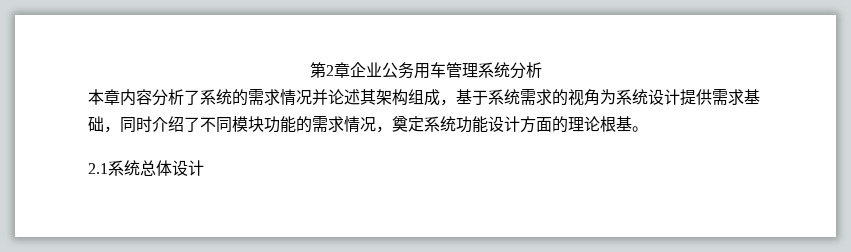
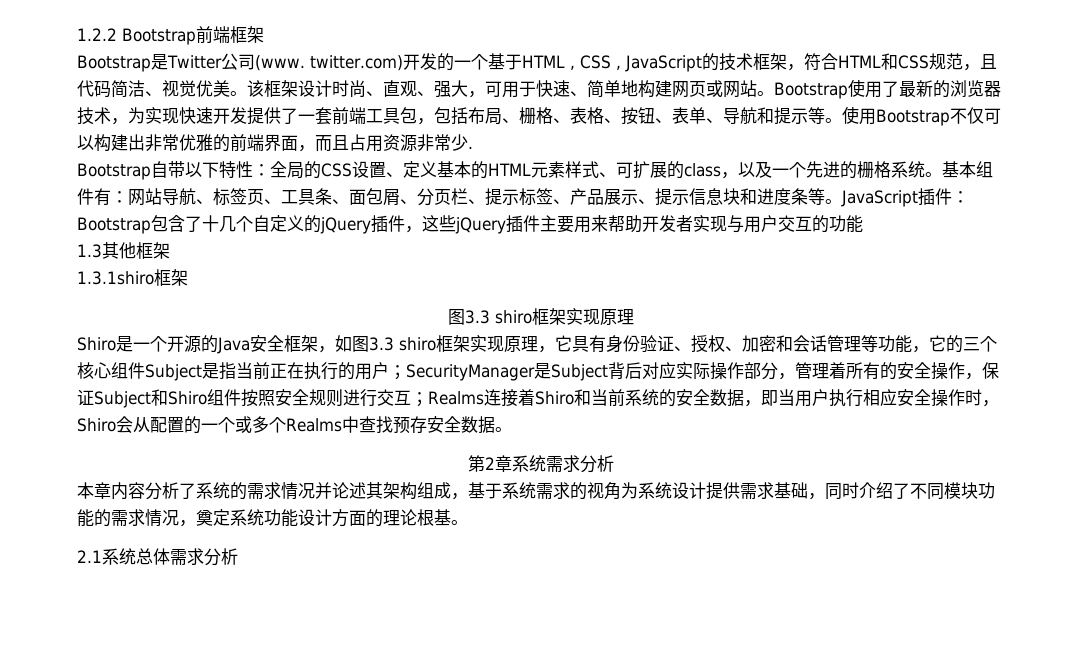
- 第2章企业公务用车管理系统分析
+ 1.2.2 Bootstrap前端框架
+ Bootstrap是Twitter公司(www. twitter.com)开发的一个基于HTML , CSS , JavaScript的技术框架，符合HTML和CSS规范，且代码简洁、视觉优美。该框架设计时尚、直观、强大，可用于快速、简单地构建网页或网站。Bootstrap使用了最新的浏览器技术，为实现快速开发提供了一套前端工具包，包括布局、栅格、表格、按钮、表单、导航和提示等。使用Bootstrap不仅可以构建出非常优雅的前端界面，而且占用资源非常少.
+ Bootstrap自带以下特性：全局的CSS设置、定义基本的HTML元素样式、可扩展的class，以及一个先进的栅格系统。基本组件有：网站导航、标签页、工具条、面包屑、分页栏、提示标签、产品展示、提示信息块和进度条等。JavaScript插件：Bootstrap包含了十几个自定义的jQuery插件，这些jQuery插件主要用来帮助开发者实现与用户交互的功能
+ 1.3其他框架
+ 1.3.1shiro框架
+ 图3.3 shiro框架实现原理
+ Shiro是一个开源的Java安全框架，如图3.3 shiro框架实现原理，它具有身份验证、授权、加密和会话管理等功能，它的三个核心组件Subject是指当前正在执行的用户；SecurityManager是Subject背后对应实际操作部分，管理着所有的安全操作，保证Subject和Shiro组件按照安全规则进行交互；Realms连接着Shiro和当前系统的安全数据，即当用户执行相应安全操作时，Shiro会从配置的一个或多个Realms中查找预存安全数据。
+ 第2章系统需求分析
- 2.1系统总体设计
+ 2.1系统总体需求分析

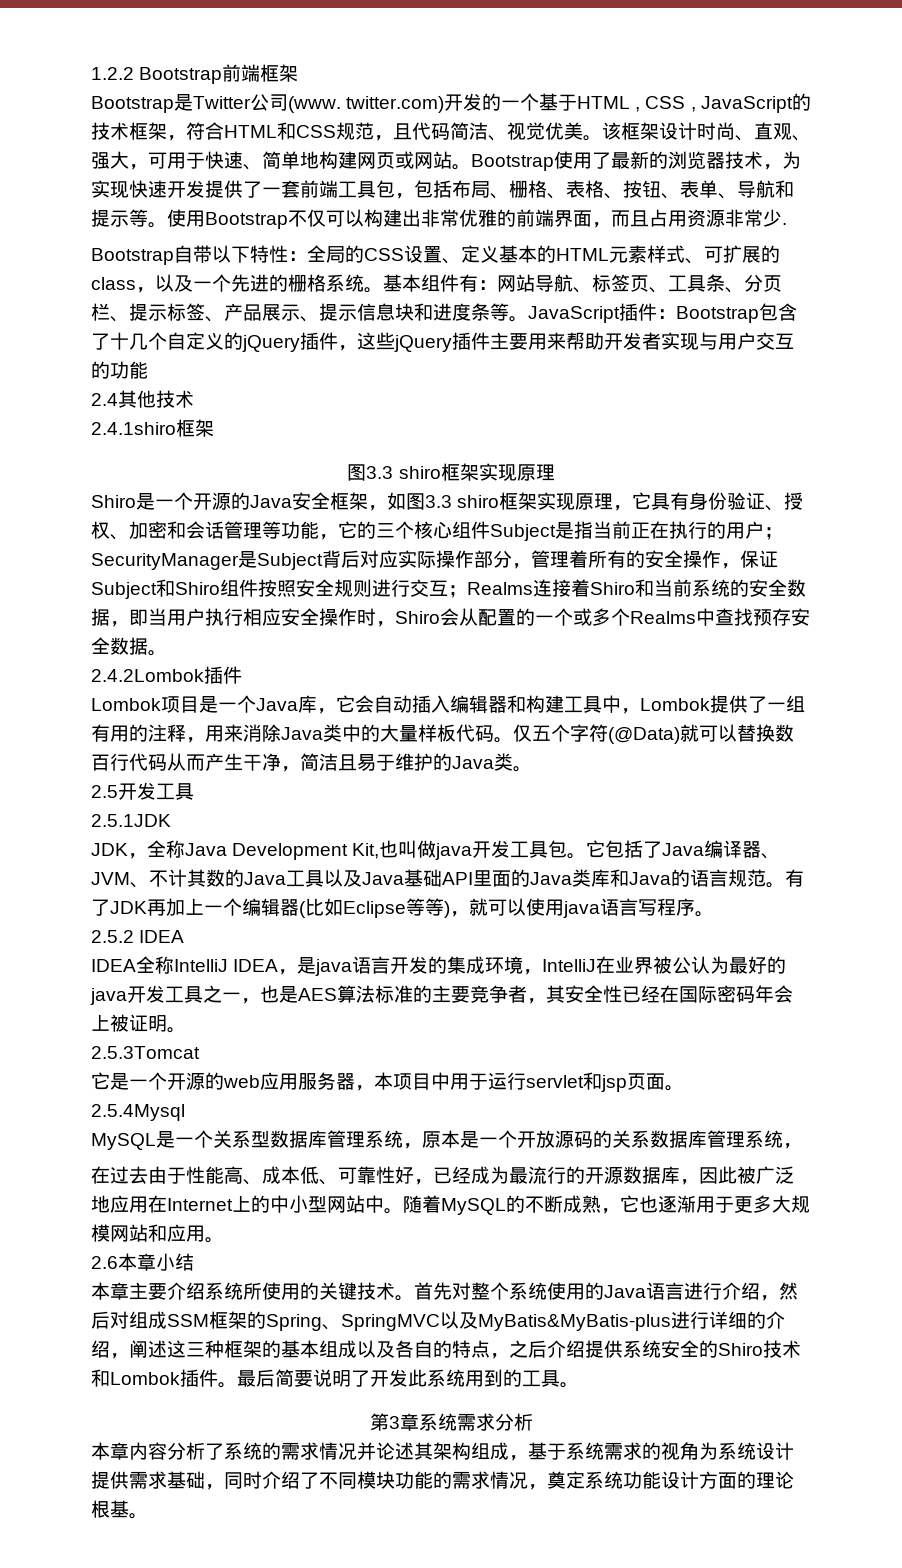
- 基本组件有：网站导航、标签页、工具条、面包屑、分页栏、提示标签、产品展示、提示信息块和进度条等。
+ 基本组件有：网站导航、标签页、工具条、分页栏、提示标签、产品展示、提示信息块和进度条等。
- 1.3其他框架
- 1.3.1shiro框架
+ 2.4其他技术
+ 2.4.1shiro框架
+ 2.4.2Lombok插件
+ Lombok项目是一个Java库，它会自动插入编辑器和构建工具中，Lombok提供了一组有用的注释，用来消除Java类中的大量样板代码。仅五个字符(@Data)就可以替换数百行代码从而产生干净，简洁且易于维护的Java类。
+ 2.5开发工具
+ 2.5.1JDK
+ JDK，全称Java Development Kit,也叫做java开发工具包。它包括了Java编译器、JVM、不计其数的Java工具以及Java基础API里面的Java类库和Java的语言规范。有了JDK再加上一个编辑器(比如Eclipse等等)，就可以使用java语言写程序。
+ 2.5.2 IDEA
+ IDEA全称IntelliJ IDEA，是java语言开发的集成环境，IntelliJ在业界被公认为最好的java开发工具之一，也是AES算法标准的主要竞争者，其安全性已经在国际密码年会上被证明。
+ 2.5.3Tomcat
+ 它是一个开源的web应用服务器，本项目中用于运行servlet和jsp页面。
+ 2.5.4Mysql
+ MySQL是一个关系型数据库管理系统，原本是一个开放源码的关系数据库管理系统，
+ 在过去由于性能高、成本低、可靠性好，已经成为最流行的开源数据库，因此被广泛地应用在Internet上的中小型网站中。随着MySQL的不断成熟，它也逐渐用于更多大规模网站和应用。
+ 2.6本章小结
+ 本章主要介绍系统所使用的关键技术。首先对整个系统使用的Java语言进行介绍，然后对组成SSM框架的Spring、SpringMVC以及MyBatis&MyBatis-plus进行详细的介绍，阐述这三种框架的基本组成以及各自的特点，之后介绍提供系统安全的Shiro技术和Lombok插件。最后简要说明了开发此系统用到的工具。
- 第2章系统需求分析
+ 第3章系统需求分析
- 2.1系统总体需求分析

